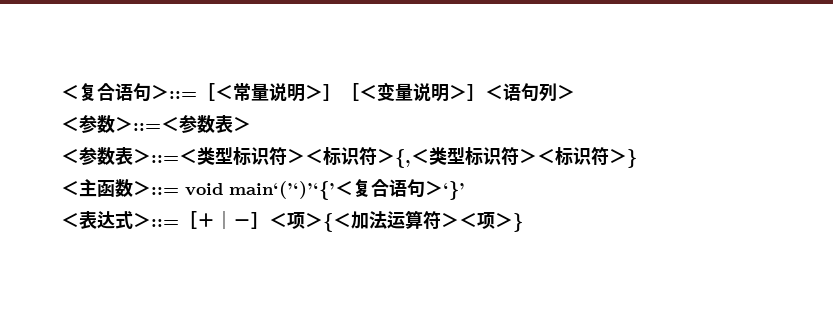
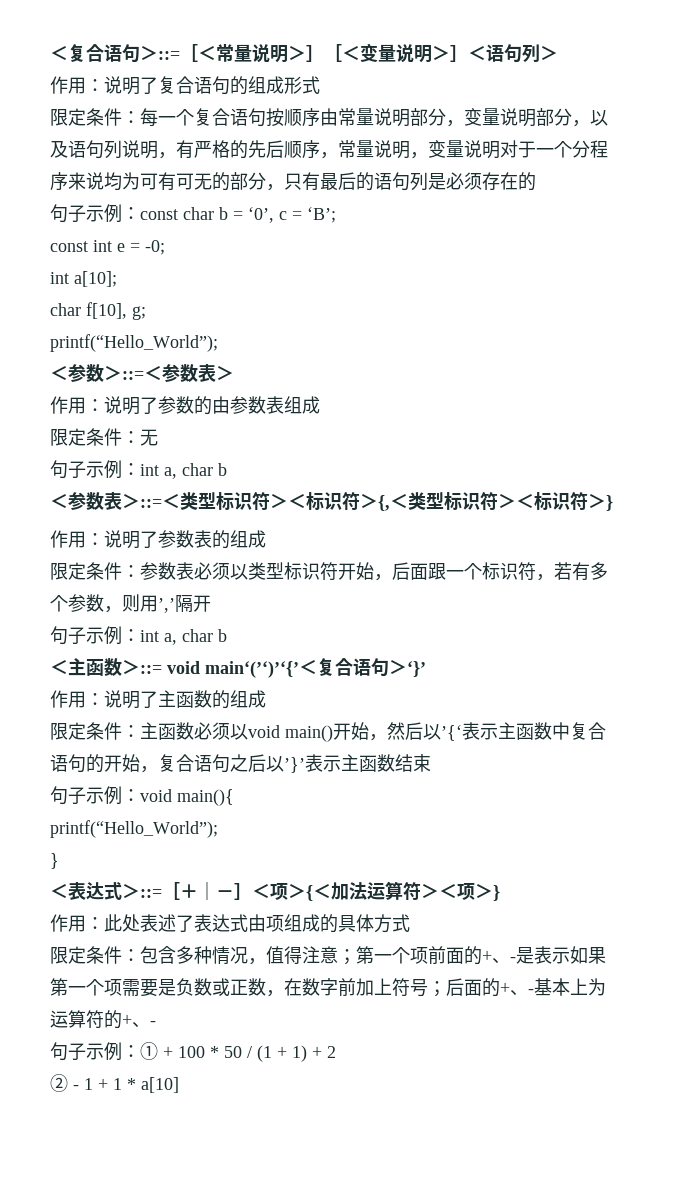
+ 作用：说明了复合语句的组成形式
+ 限定条件：每一个复合语句按顺序由常量说明部分，变量说明部分，以及语句列说明，有严格的先后顺序，常量说明，变量说明对于一个分程序来说均为可有可无的部分，只有最后的语句列是必须存在的
+ 句子示例：const char b = ‘0’, c = ‘B’;
+ const int e = -0;
+ int a[10];
+ char f[10], g;
+ printf(“Hello_World”);
+ 作用：说明了参数的由参数表组成
+ 限定条件：无
+ 句子示例：int a, char b
+ 作用：说明了参数表的组成
+ 限定条件：参数表必须以类型标识符开始，后面跟一个标识符，若有多个参数，则用’,’隔开
+ 句子示例：int a, char b
+ 作用：说明了主函数的组成
+ 限定条件：主函数必须以void main()开始，然后以’{‘表示主函数中复合语句的开始，复合语句之后以’}’表示主函数结束
+ 句子示例：void main(){
+ printf(“Hello_World”);
+ }
+ 作用：此处表述了表达式由项组成的具体方式
+ 限定条件：包含多种情况，值得注意；第一个项前面的+、-是表示如果第一个项需要是负数或正数，在数字前加上符号；后面的+、-基本上为运算符的+、-
+ 句子示例：① + 100 * 50 / (1 + 1) + 2
+ ② - 1 + 1 * a[10]

